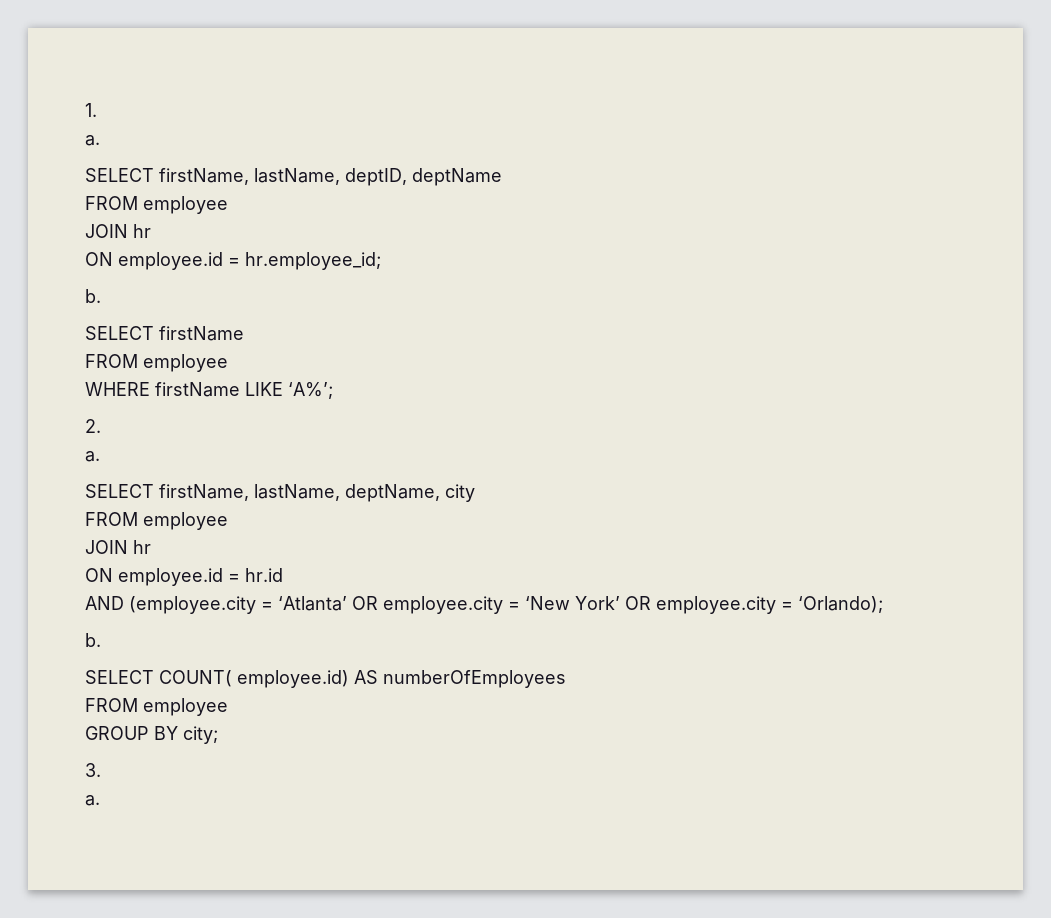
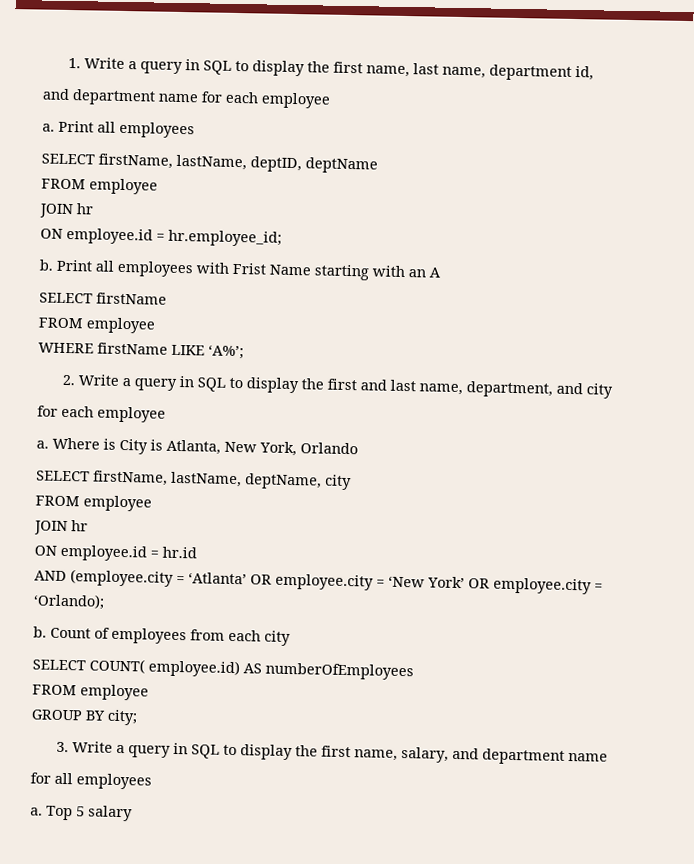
- 1.
- a.
+ 1. Write a query in SQL to display the first name, last name, department id,
+ and department name for each employee
+ a. Print all employees
+ Print all employees with Frist Name starting with an A
- 2.
- a.
+ 2. Write a query in SQL to display the first and last name, department, and city
+ for each employee
+ a. Where is City is Atlanta, New York, Orlando
+ Count of employees from each city
- 3.
- a.
+ 3. Write a query in SQL to display the first name, salary, and department name
+ for all employees
+ a. Top 5 salary

